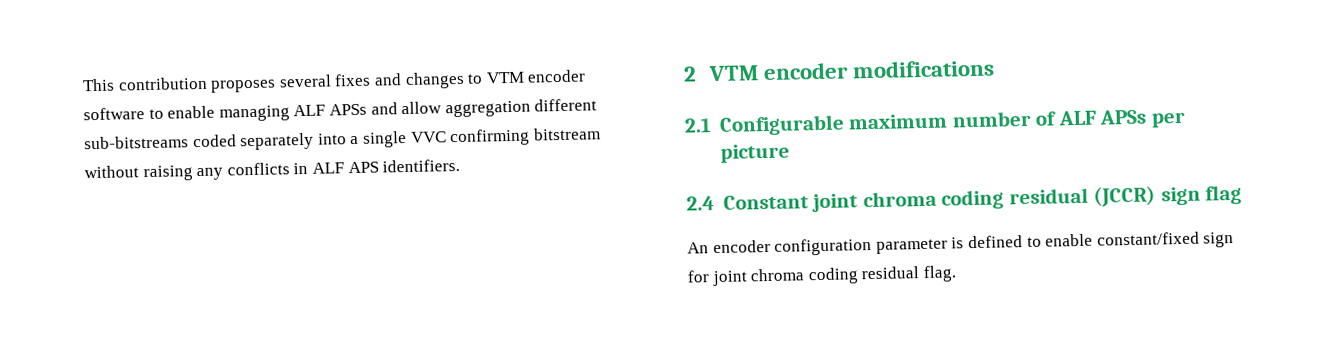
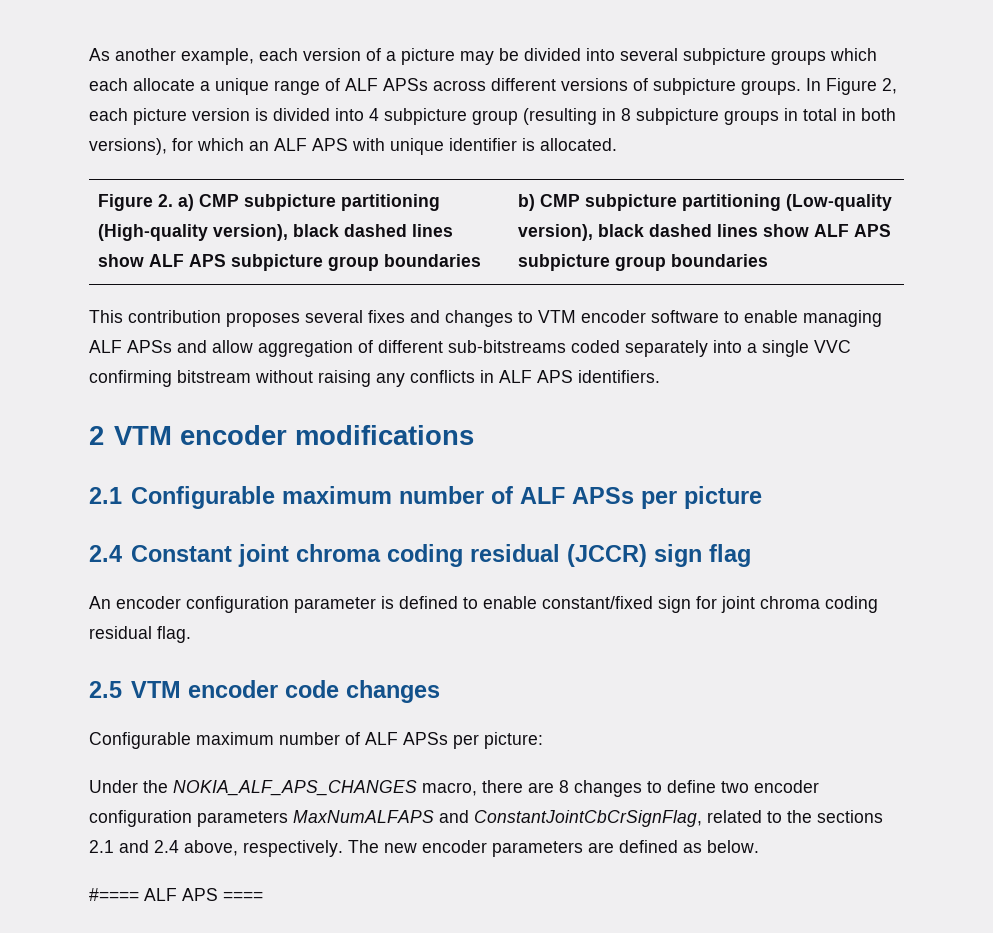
+ As another example, each version of a picture may be divided into several subpicture groups which each allocate a unique range of ALF APSs across different versions of subpicture groups. In Figure 2, each picture version is divided into 4 subpicture group (resulting in 8 subpicture groups in total in both versions), for which an ALF APS with unique identifier is allocated.
+ Figure 2. a) CMP subpicture partitioning (High-quality version), black dashed lines show ALF APS subpicture group boundaries | b) CMP subpicture partitioning (Low-quality version), black dashed lines show ALF APS subpicture group boundaries
- This contribution proposes several fixes and changes to VTM encoder software to enable managing ALF APSs and allow aggregation different sub-bitstreams coded separately into a single VVC confirming bitstream without raising any conflicts in ALF APS identifiers.
+ This contribution proposes several fixes and changes to VTM encoder software to enable managing ALF APSs and allow aggregation of different sub-bitstreams coded separately into a single VVC confirming bitstream without raising any conflicts in ALF APS identifiers.
+ 2.5 VTM encoder code changes
+ Configurable maximum number of ALF APSs per picture:
+ Under the NOKIA_ALF_APS_CHANGES macro, there are 8 changes to define two encoder configuration parameters MaxNumALFAPS and ConstantJointCbCrSignFlag, related to the sections 2.1 and 2.4 above, respectively. The new encoder parameters are defined as below.
+ #==== ALF APS ====

